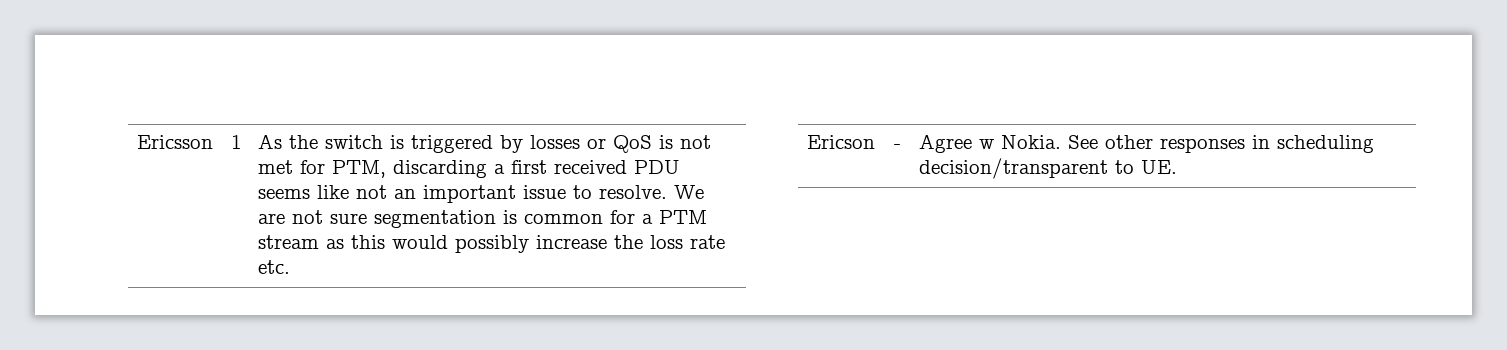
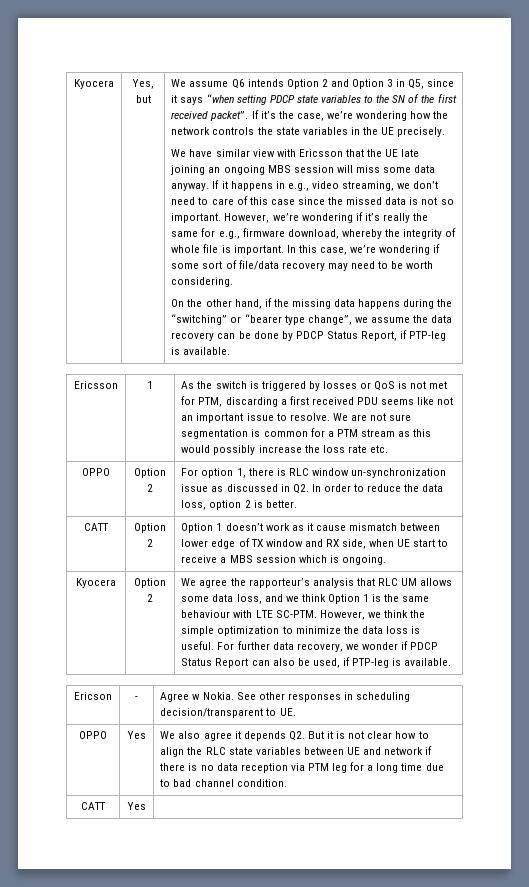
+ Kyocera | Yes, but | We assume Q6 intends Option 2 and Option 3 in Q5, since it says “when setting PDCP state variables to the SN of the first received packet”. If it’s the case, we’re wondering how the network controls the state variables in the UE precisely.
+ We have similar view with Ericsson that the UE late joining an ongoing MBS session will miss some data anyway. If it happens in e.g., video streaming, we don’t need to care of this case since the missed data is not so important. However, we’re wondering if it’s really the same for e.g., firmware download, whereby the integrity of whole file is important. In this case, we’re wondering if some sort of file/data recovery may need to be worth considering.
+ On the other hand, if the missing data happens during the “switching” or “bearer type change”, we assume the data recovery can be done by PDCP Status Report, if PTP-leg is available.
+ OPPO | Option 2 | For option 1, there is RLC window un-synchronization issue as discussed in Q2. In order to reduce the data loss, option 2 is better.
+ CATT | Option 2 | Option 1 doesn’t work as it cause mismatch between lower edge of TX window and RX side, when UE start to receive a MBS session which is ongoing.
+ Kyocera | Option 2 | We agree the rapporteur’s analysis that RLC UM allows some data loss, and we think Option 1 is the same behaviour with LTE SC-PTM. However, we think the simple optimization to minimize the data loss is useful. For further data recovery, we wonder if PDCP Status Report can also be used, if PTP-leg is available.
+ OPPO | Yes | We also agree it depends Q2. But it is not clear how to align the RLC state variables between UE and network if there is no data reception via PTM leg for a long time due to bad channel condition.
+ CATT | Yes |

